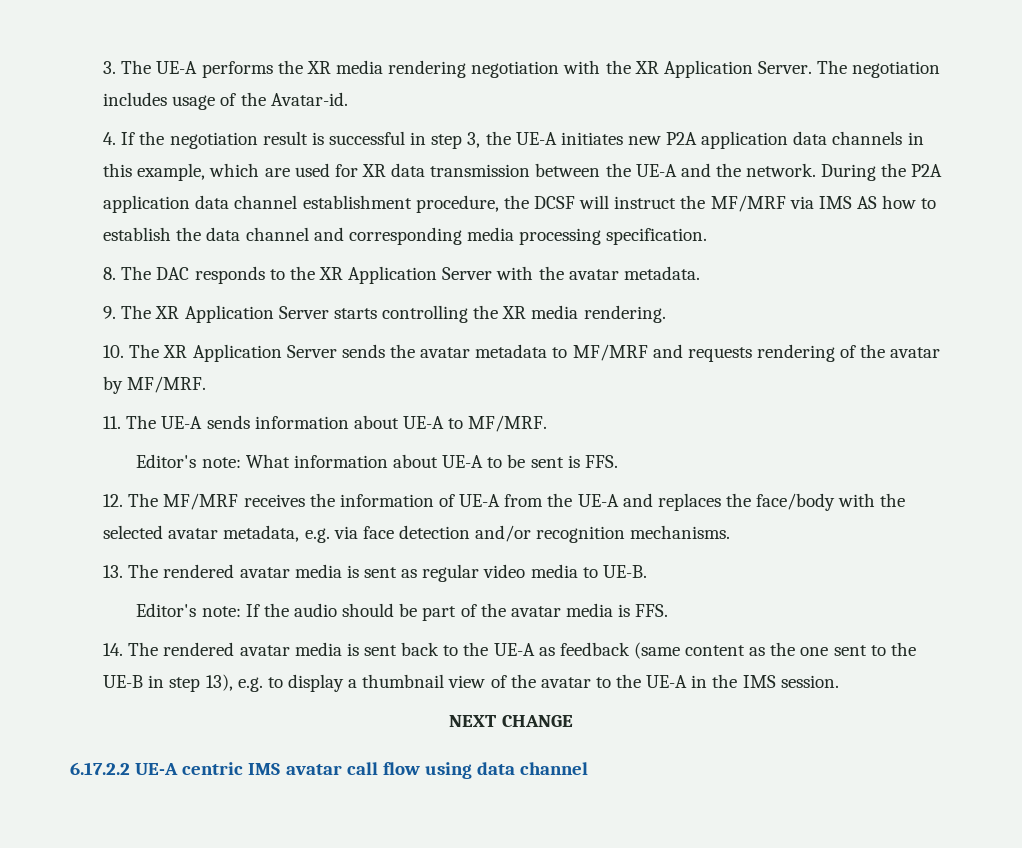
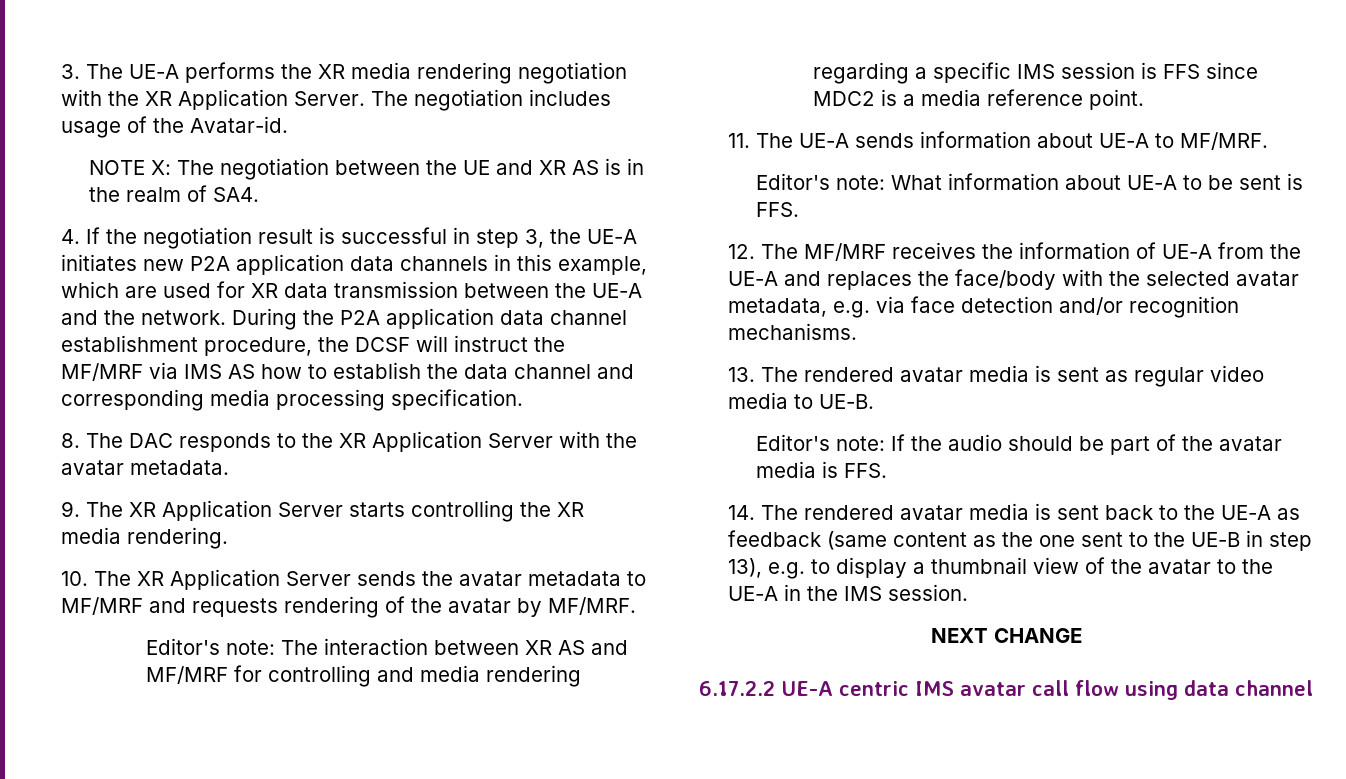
+ NOTE X: The negotiation between the UE and XR AS is in the realm of SA4.
+ Editor's note: The interaction between XR AS and MF/MRF for controlling and media rendering regarding a specific IMS session is FFS since MDC2 is a media reference point.

